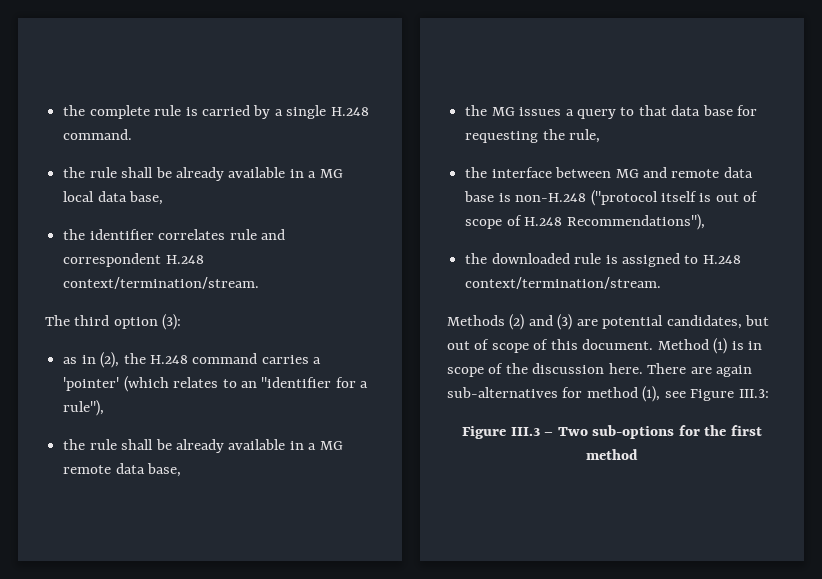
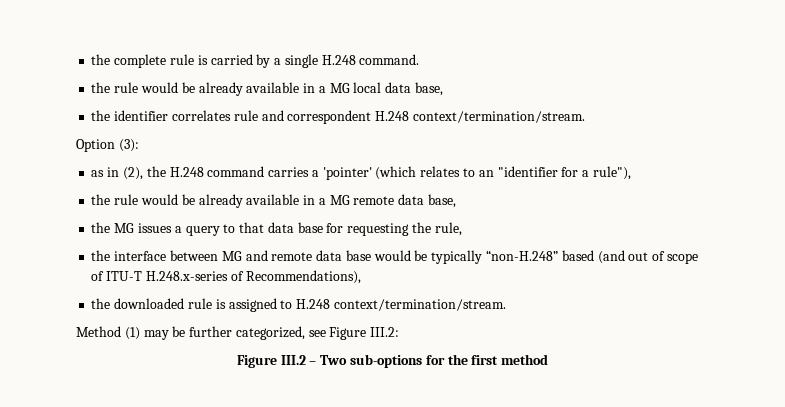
- the rule shall be already available in a MG local data base,
+ the rule would be already available in a MG local data base,
- The third option (3):
+ Option (3):
- the rule shall be already available in a MG remote data base,
+ the rule would be already available in a MG remote data base,
- the interface between MG and remote data base is non-H.248 ("protocol itself is out of scope of H.248 Recommendations"),
+ the interface between MG and remote data base would be typically “non-H.248” based (and out of scope of ITU-T H.248.x-series of Recommendations),
- Methods (2) and (3) are potential candidates, but out of scope of this document. Method (1) is in scope of the discussion here. There are again sub-alternatives for method (1), see Figure III.3:
- Figure III.3 – Two sub-options for the first method
+ Method (1) may be further categorized, see Figure III.2:
+ Figure III.2 – Two sub-options for the first method

